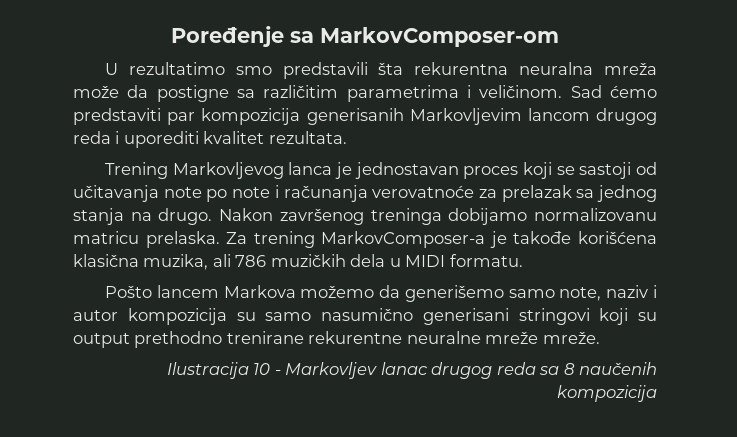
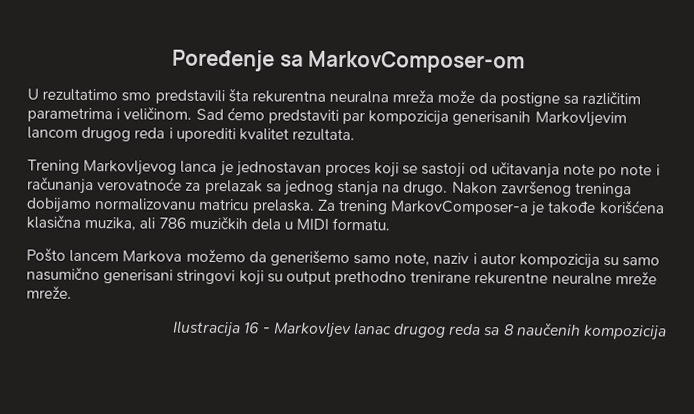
- Ilustracija 10 - Markovljev lanac drugog reda sa 8 naučenih kompozicija
+ Ilustracija 16 - Markovljev lanac drugog reda sa 8 naučenih kompozicija

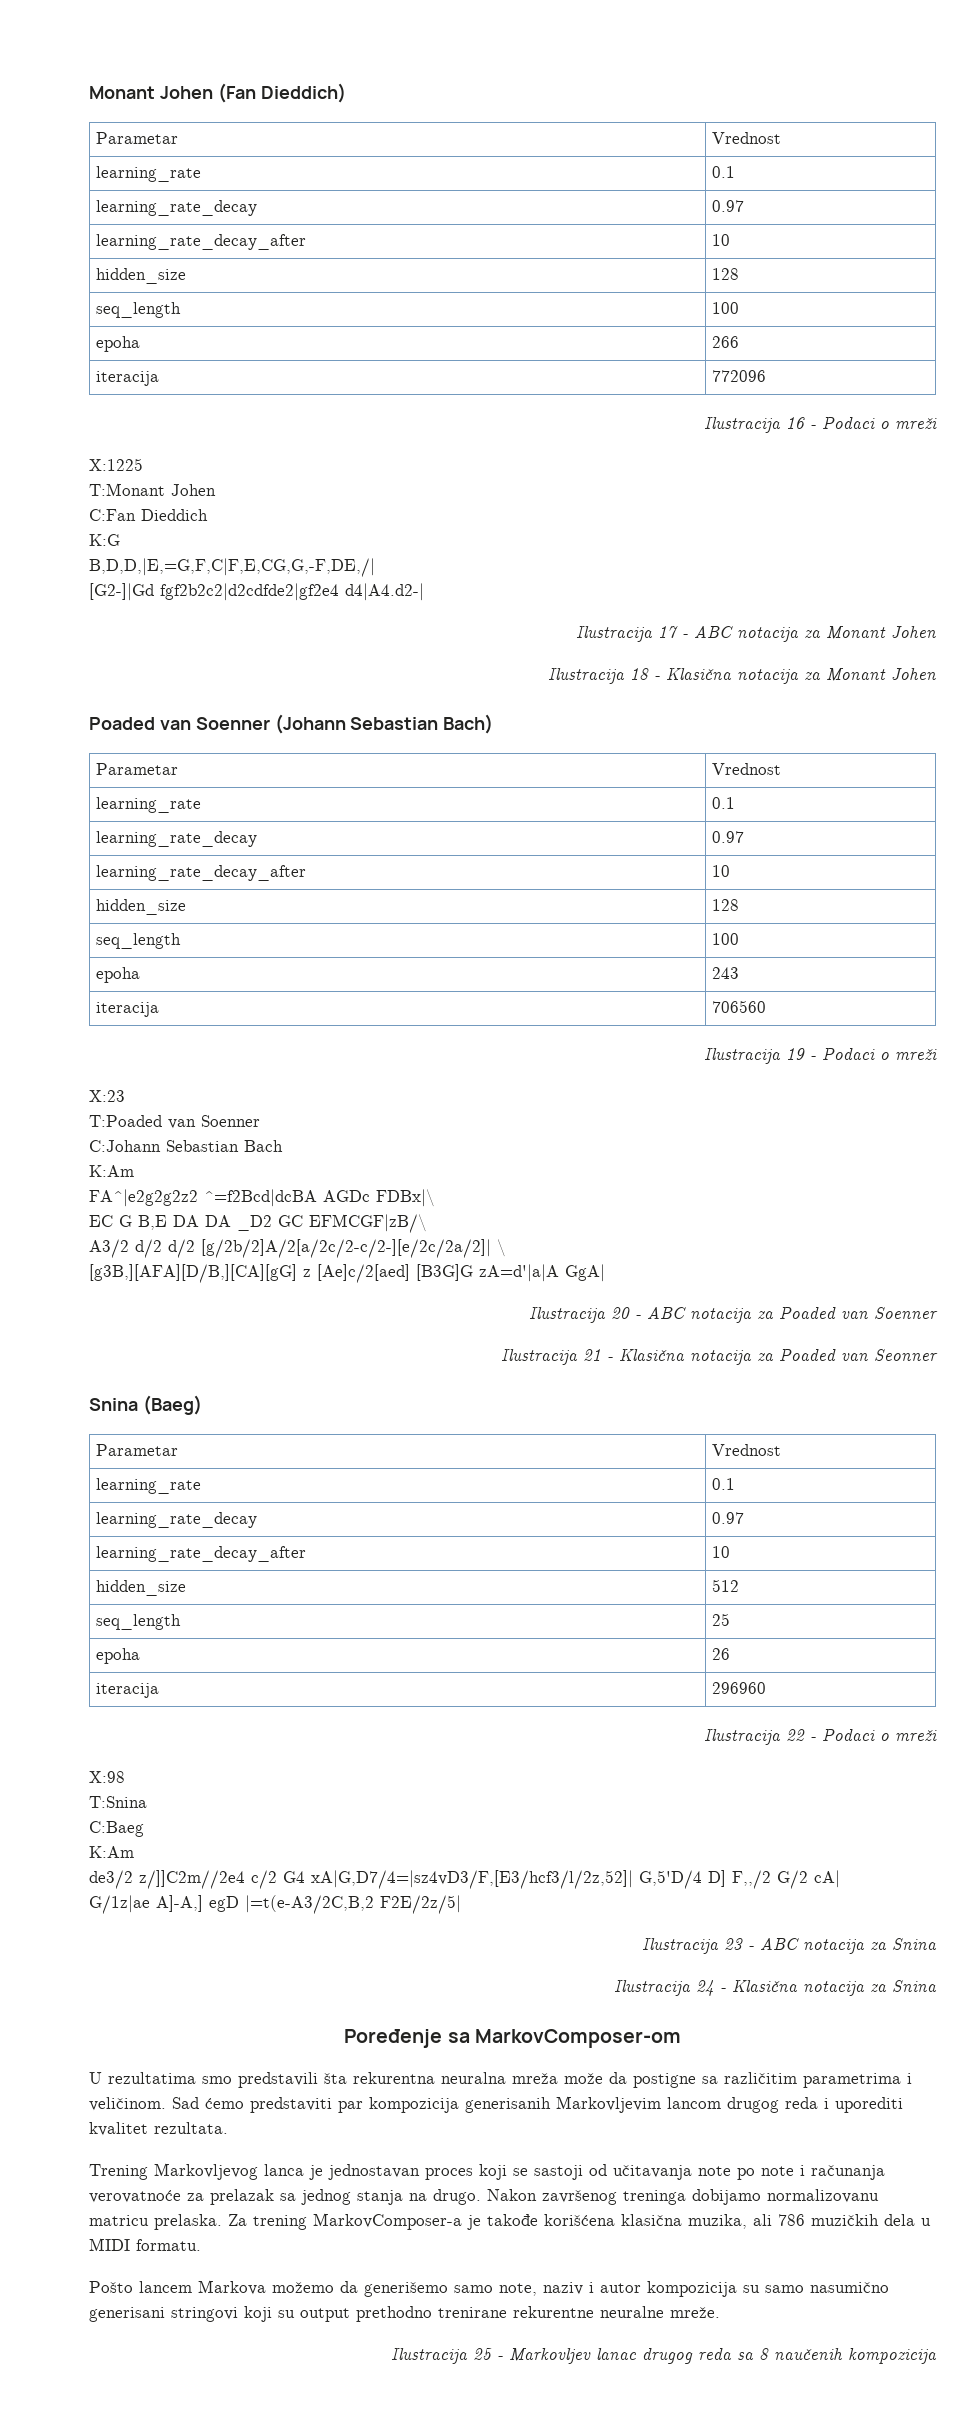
+ Monant Johen (Fan Dieddich)
+ Parametar | Vrednost
+ learning_rate | 0.1
+ learning_rate_decay | 0.97
+ learning_rate_decay_after | 10
+ hidden_size | 128
+ seq_length | 100
+ epoha | 266
+ iteracija | 772096
+ Ilustracija 16 - Podaci o mreži
+ X:1225
+ T:Monant Johen
+ C:Fan Dieddich
+ K:G
+ B,D,D,|E,=G,F,C|F,E,CG,G,-F,DE,/|
+ [G2-]|Gd fgf2b2c2|d2cdfde2|gf2e4 d4|A4.d2-|
+ Ilustracija 17 - ABC notacija za Monant Johen
+ Ilustracija 18 - Klasična notacija za Monant Johen
+ Poaded van Soenner (Johann Sebastian Bach)
+ Parametar | Vrednost
+ learning_rate | 0.1
+ learning_rate_decay | 0.97
+ learning_rate_decay_after | 10
+ hidden_size | 128
+ seq_length | 100
+ epoha | 243
+ iteracija | 706560
+ Ilustracija 19 - Podaci o mreži
+ X:23
+ T:Poaded van Soenner
+ C:Johann Sebastian Bach
+ K:Am
+ FA^|e2g2g2z2 ^=f2Bcd|dcBA AGDc FDBx|\
+ EC G B,E DA DA _D2 GC EFMCGF|zB/\
+ A3/2 d/2 d/2 [g/2b/2]A/2[a/2c/2-c/2-][e/2c/2a/2]| \
+ [g3B,][AFA][D/B,][CA][gG] z [Ae]c/2[aed] [B3G]G zA=d'|a|A GgA|
+ Ilustracija 20 - ABC notacija za Poaded van Soenner
+ Ilustracija 21 - Klasična notacija za Poaded van Seonner
+ Snina (Baeg)
+ Parametar | Vrednost
+ learning_rate | 0.1
+ learning_rate_decay | 0.97
+ learning_rate_decay_after | 10
+ hidden_size | 512
+ seq_length | 25
+ epoha | 26
+ iteracija | 296960
+ Ilustracija 22 - Podaci o mreži
+ X:98
+ T:Snina
+ C:Baeg
+ K:Am
+ de3/2 z/]]C2m//2e4 c/2 G4 xA|G,D7/4=|sz4vD3/F,[E3/hcf3/l/2z,52]| G,5'D/4 D] F,,/2 G/2 cA|
+ G/1z|ae A]-A,] egD |=t(e-A3/2C,B,2 F2E/2z/5|
+ Ilustracija 23 - ABC notacija za Snina
+ Ilustracija 24 - Klasična notacija za Snina
- U rezultatimo smo predstavili šta rekurentna neuralna mreža može da postigne sa različitim parametrima i veličinom.
+ U rezultatima smo predstavili šta rekurentna neuralna mreža može da postigne sa različitim parametrima i veličinom.
- Pošto lancem Markova možemo da generišemo samo note, naziv i autor kompozicija su samo nasumično generisani stringovi koji su output prethodno trenirane rekurentne neuralne mreže mreže.
+ Pošto lancem Markova možemo da generišemo samo note, naziv i autor kompozicija su samo nasumično generisani stringovi koji su output prethodno trenirane rekurentne neuralne mreže.
- Ilustracija 16 - Markovljev lanac drugog reda sa 8 naučenih kompozicija
+ Ilustracija 25 - Markovljev lanac drugog reda sa 8 naučenih kompozicija

